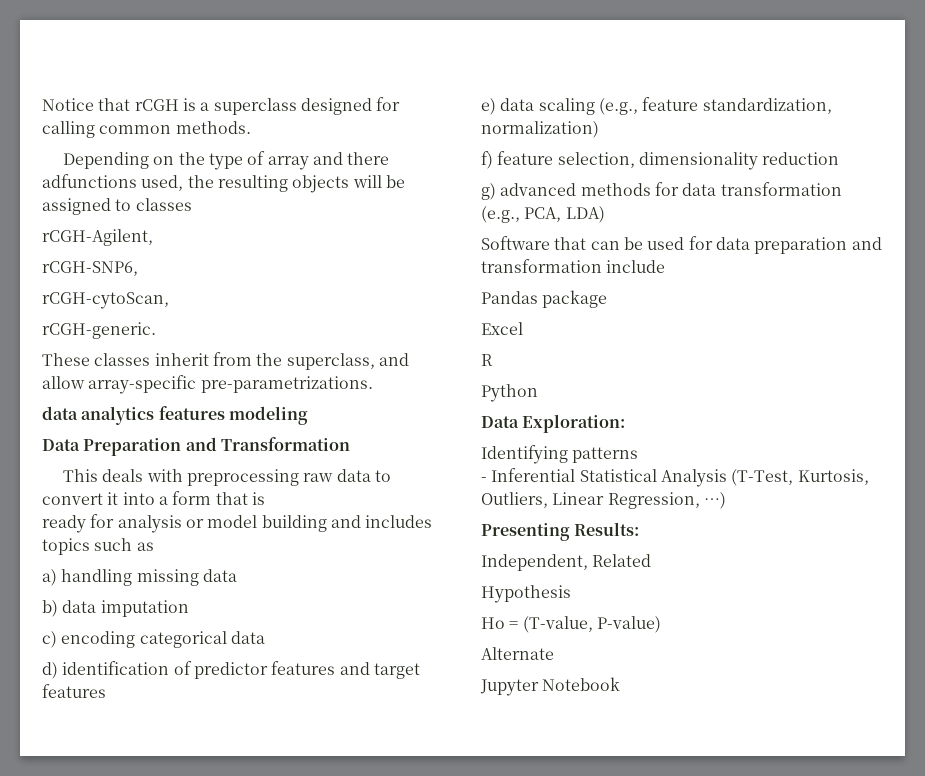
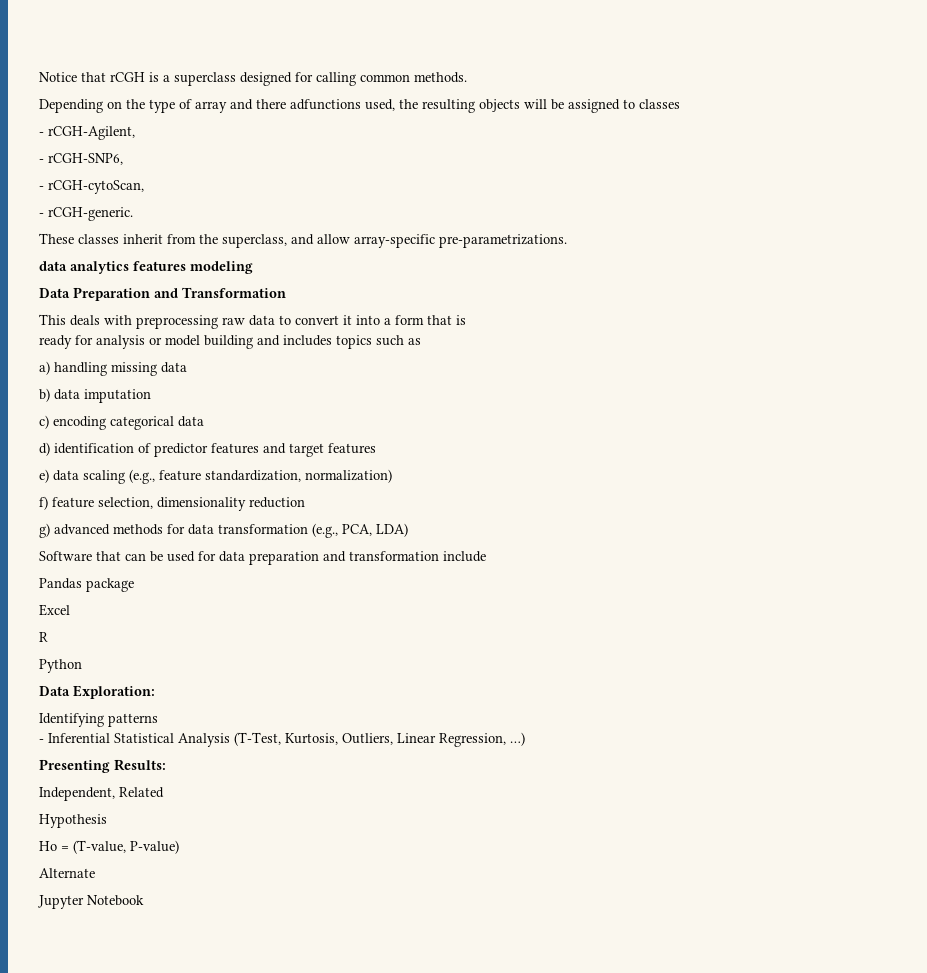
- rCGH-Agilent,
+ - rCGH-Agilent,
- rCGH-SNP6,
+ - rCGH-SNP6,
- rCGH-cytoScan,
+ - rCGH-cytoScan,
- rCGH-generic.
+ - rCGH-generic.

